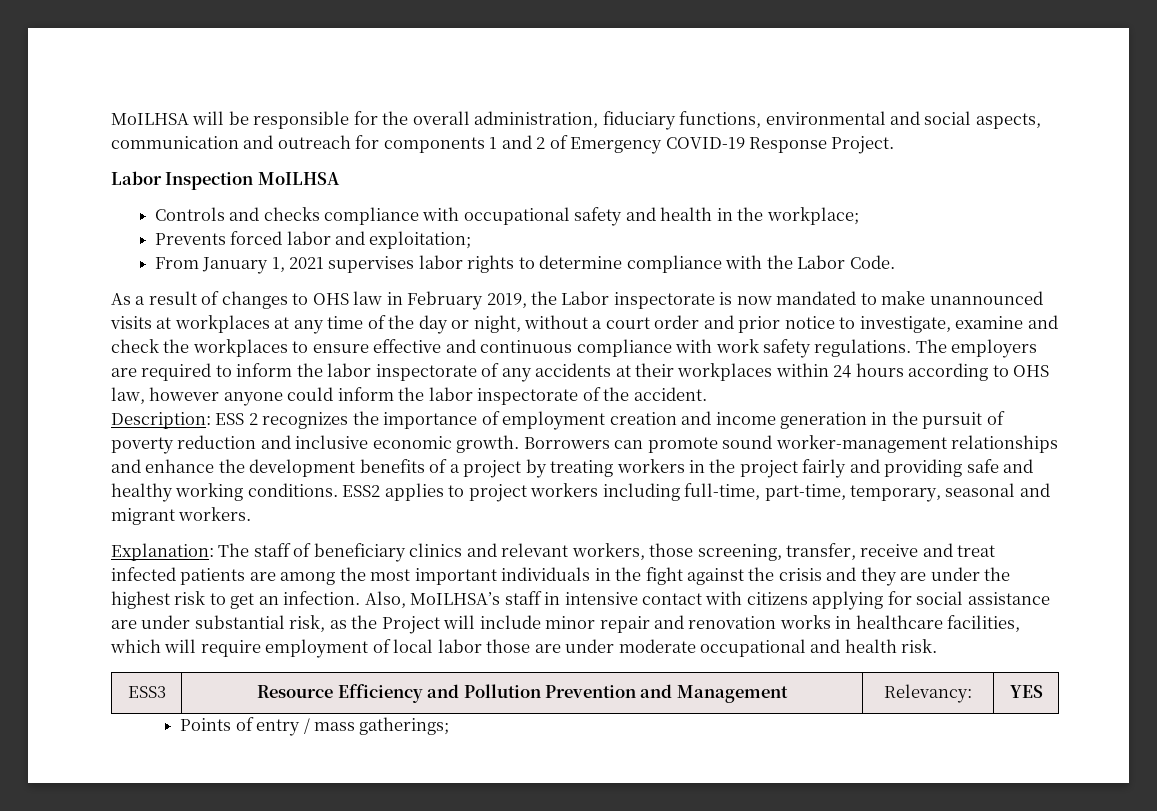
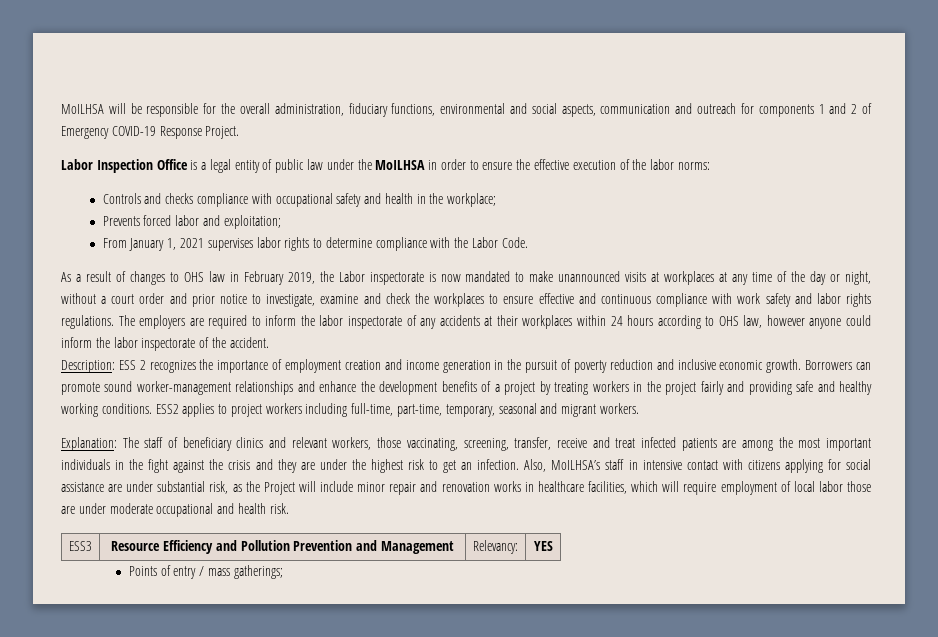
- Labor Inspection MoILHSA
+ Labor Inspection Office is a legal entity of public law under the MoILHSA in order to ensure the effective execution of the labor norms:
- As a result of changes to OHS law in February 2019, the Labor inspectorate is now mandated to make unannounced visits at workplaces at any time of the day or night, without a court order and prior notice to investigate, examine and check the workplaces to ensure effective and continuous compliance with work safety regulations.
+ As a result of changes to OHS law in February 2019, the Labor inspectorate is now mandated to make unannounced visits at workplaces at any time of the day or night, without a court order and prior notice to investigate, examine and check the workplaces to ensure effective and continuous compliance with work safety and labor rights regulations.
- Explanation: The staff of beneficiary clinics and relevant workers, those screening, transfer, receive and treat infected patients are among the most important individuals in the fight against the crisis and they are under the highest risk to get an infection.
+ Explanation: The staff of beneficiary clinics and relevant workers, those vaccinating, screening, transfer, receive and treat infected patients are among the most important individuals in the fight against the crisis and they are under the highest risk to get an infection.

